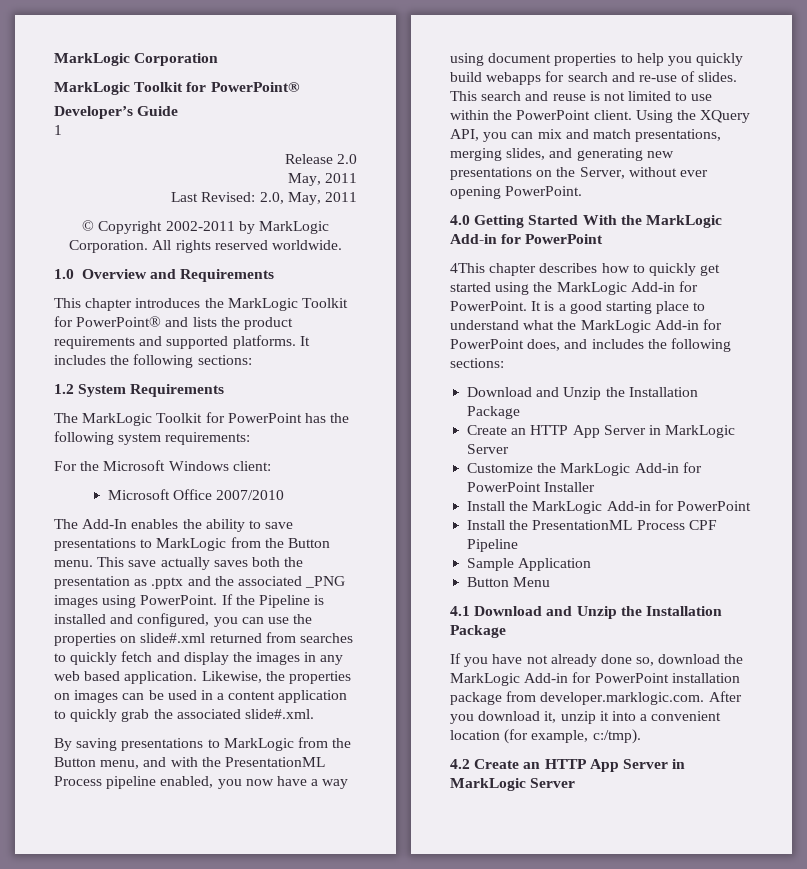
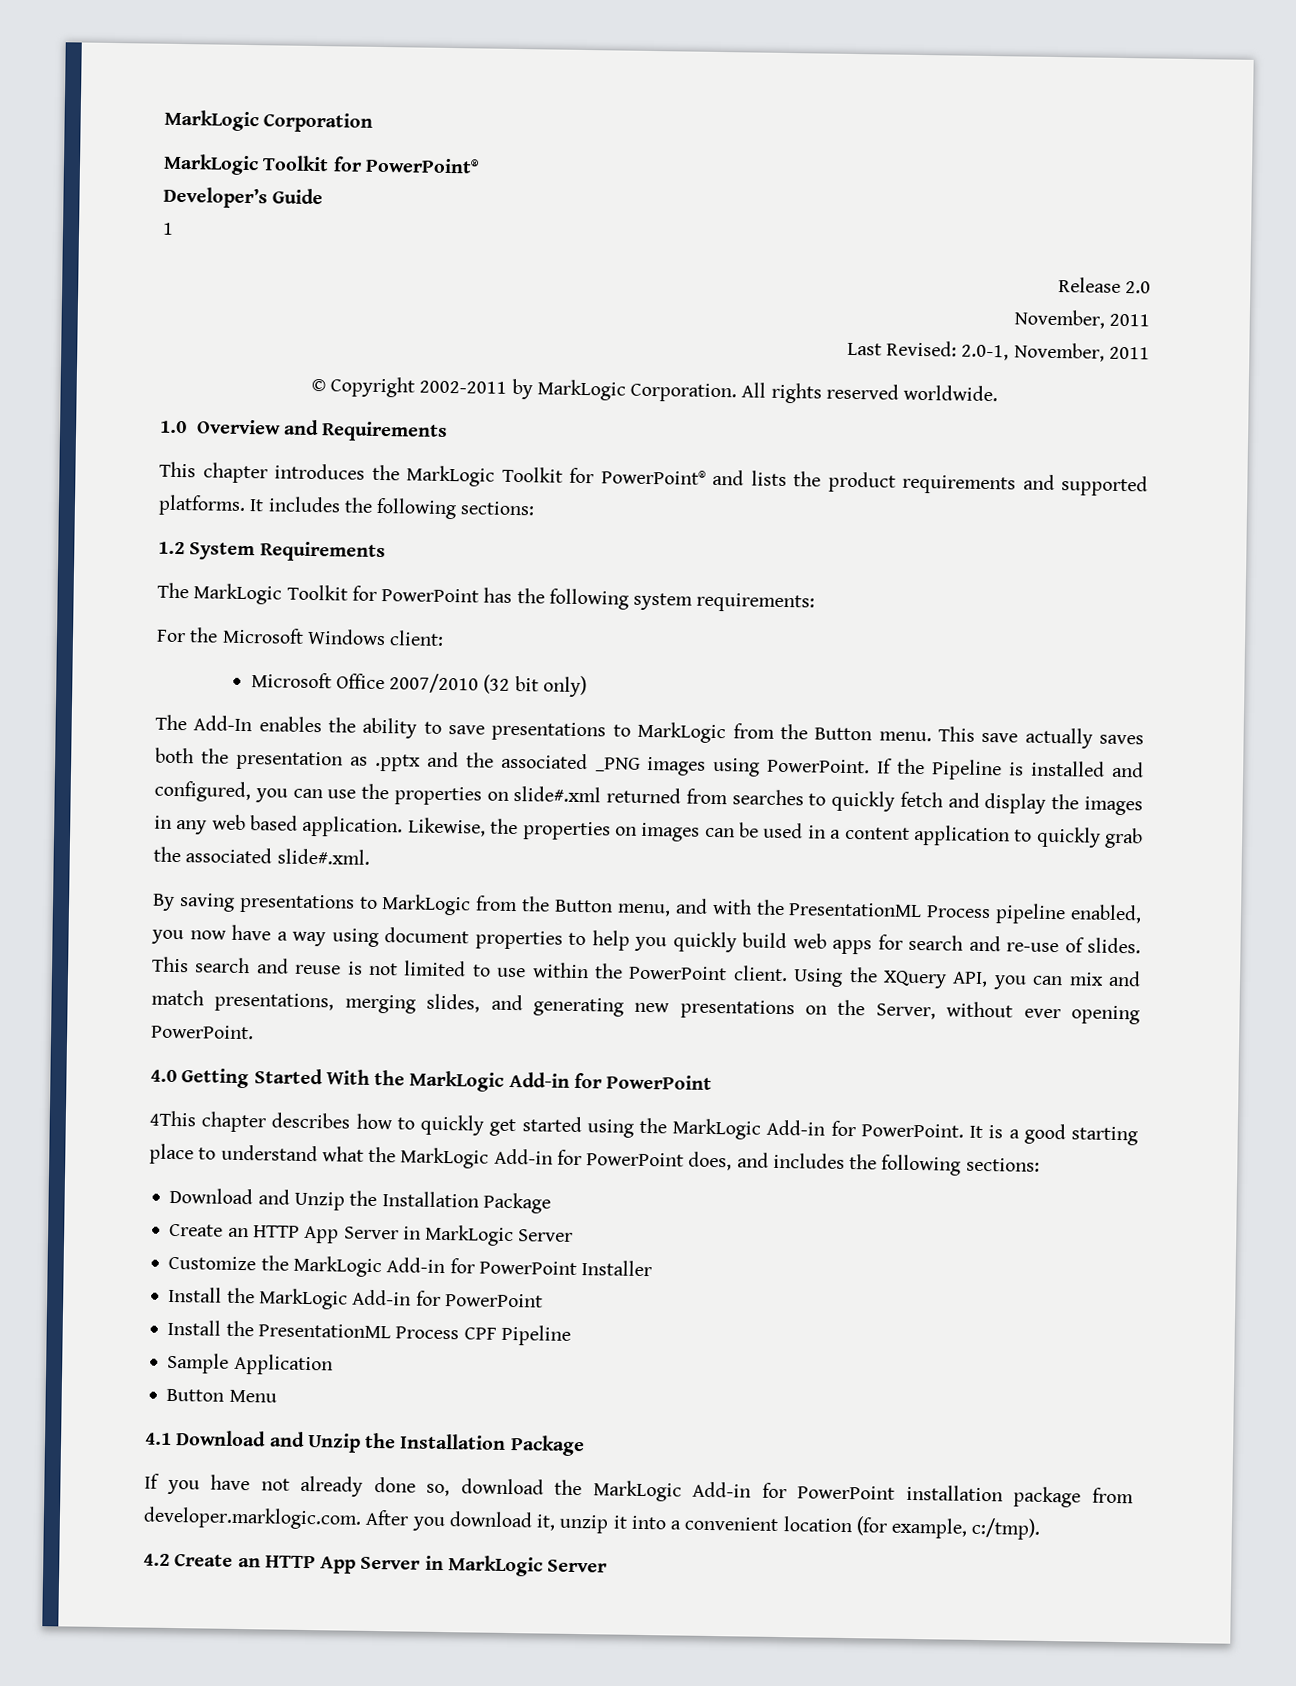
  Release 2.0
- May, 2011
+ November, 2011
- Last Revised: 2.0, May, 2011
+ Last Revised: 2.0-1, November, 2011
- Microsoft Office 2007/2010
+ Microsoft Office 2007/2010 (32 bit only)
- By saving presentations to MarkLogic from the Button menu, and with the PresentationML Process pipeline enabled, you now have a way using document properties to help you quickly build webapps for search and re-use of slides.
+ By saving presentations to MarkLogic from the Button menu, and with the PresentationML Process pipeline enabled, you now have a way using document properties to help you quickly build web apps for search and re-use of slides.

